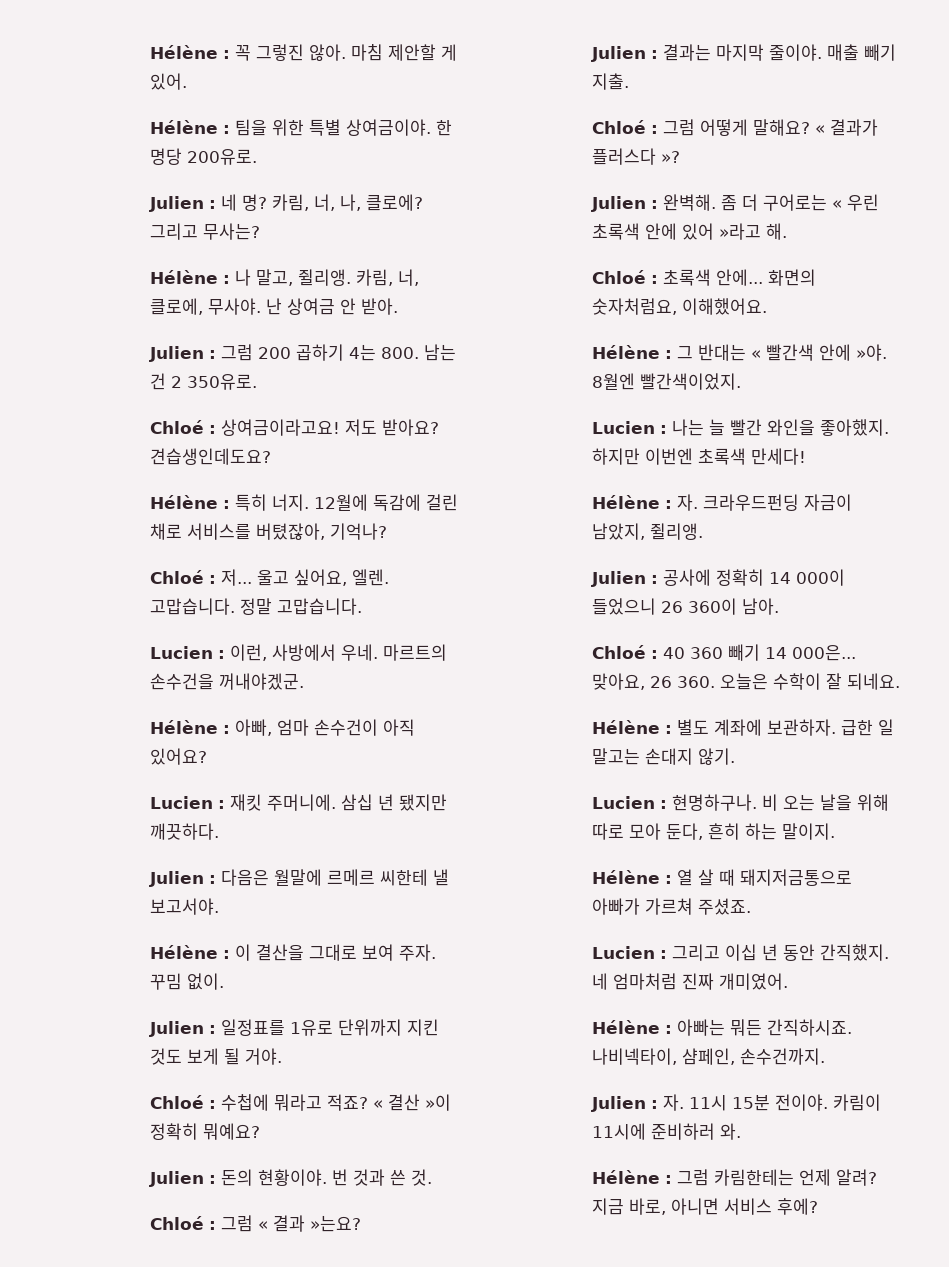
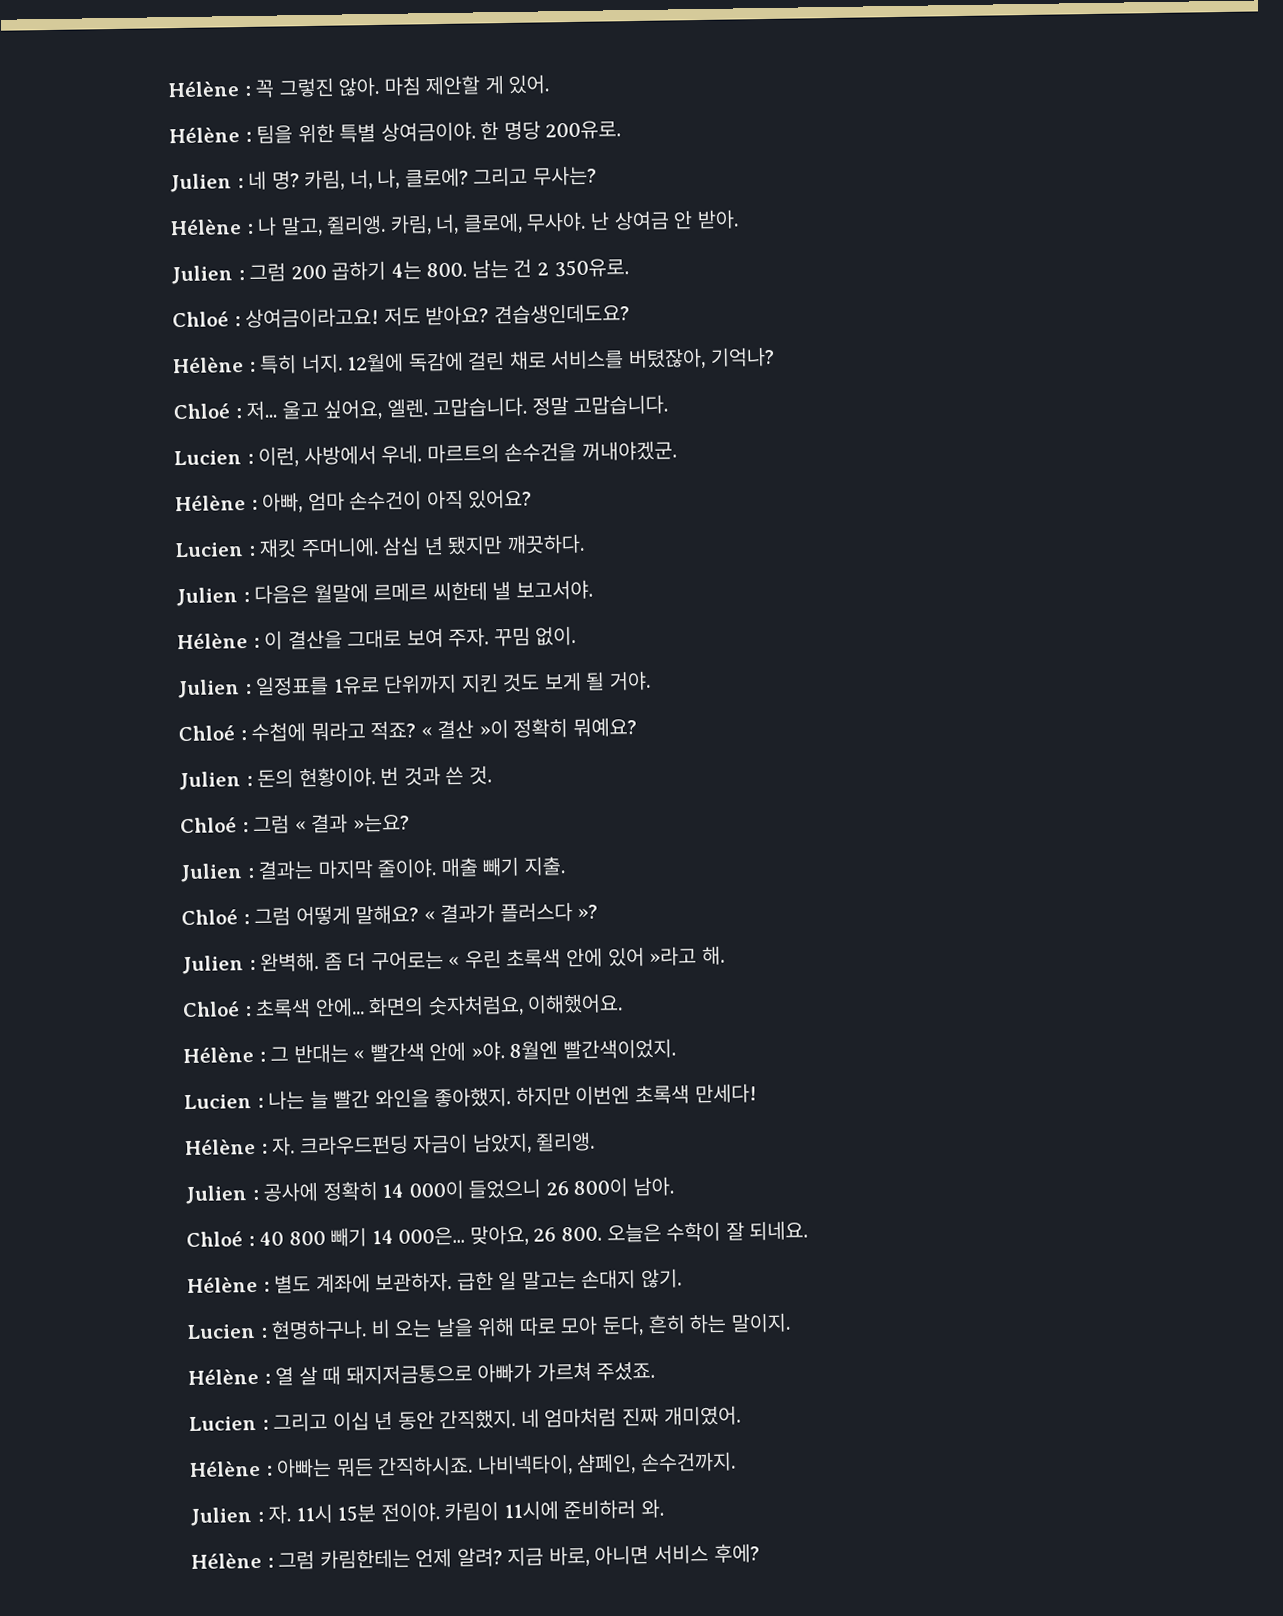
- Julien : 공사에 정확히 14 000이 들었으니 26 360이 남아.
+ Julien : 공사에 정확히 14 000이 들었으니 26 800이 남아.
- Chloé : 40 360 빼기 14 000은...
+ Chloé : 40 800 빼기 14 000은...
- 맞아요, 26 360. 오늘은 수학이 잘 되네요.
+ 맞아요, 26 800. 오늘은 수학이 잘 되네요.

